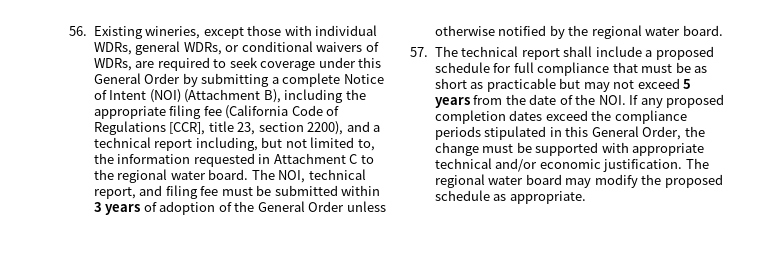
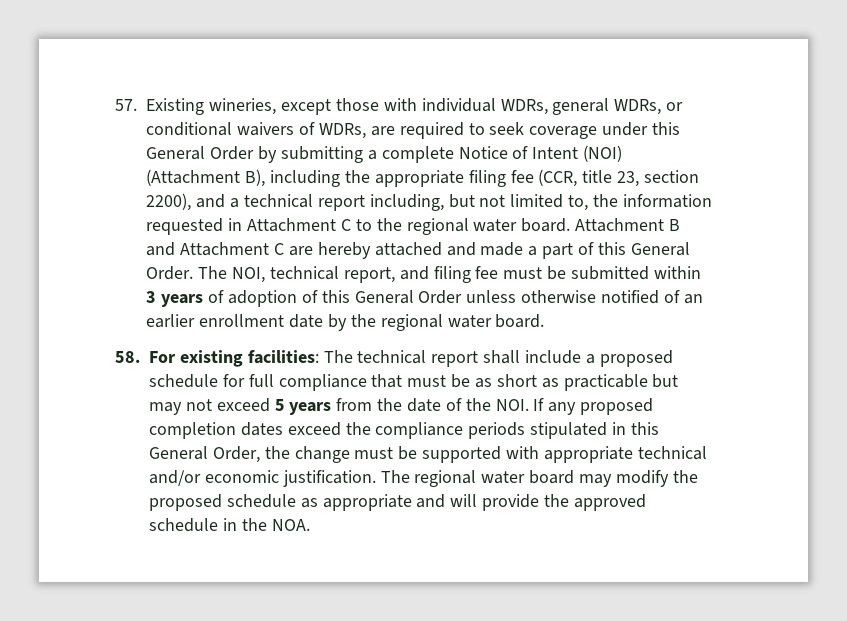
- 56. Existing wineries, except those with individual WDRs, general WDRs, or conditional waivers of WDRs, are required to seek coverage under this General Order by submitting a complete Notice of Intent (NOI) (Attachment B), including the appropriate filing fee (California Code of Regulations [CCR], title 23, section 2200), and a technical report including, but not limited to, the information requested in Attachment C to the regional water board.
+ 57. Existing wineries, except those with individual WDRs, general WDRs, or conditional waivers of WDRs, are required to seek coverage under this General Order by submitting a complete Notice of Intent (NOI) (Attachment B), including the appropriate filing fee (CCR, title 23, section 2200), and a technical report including, but not limited to, the information requested in Attachment C to the regional water board.
+ Attachment B and Attachment C are hereby attached and made a part of this General Order.
- The NOI, technical report, and filing fee must be submitted within 3 years of adoption of the General Order unless otherwise notified by the regional water board.
+ The NOI, technical report, and filing fee must be submitted within 3 years of adoption of this General Order unless otherwise notified of an earlier enrollment date by the regional water board.
- 57. The technical report shall include a proposed schedule for full compliance that must be as short as practicable but may not exceed 5 years from the date of the NOI. If any proposed completion dates exceed the compliance periods stipulated in this General Order, the change must be supported with appropriate technical and/or economic justification.
+ 58. For existing facilities: The technical report shall include a proposed schedule for full compliance that must be as short as practicable but may not exceed 5 years from the date of the NOI. If any proposed completion dates exceed the compliance periods stipulated in this General Order, the change must be supported with appropriate technical and/or economic justification.
- The regional water board may modify the proposed schedule as appropriate.
+ The regional water board may modify the proposed schedule as appropriate and will provide the approved schedule in the NOA.

